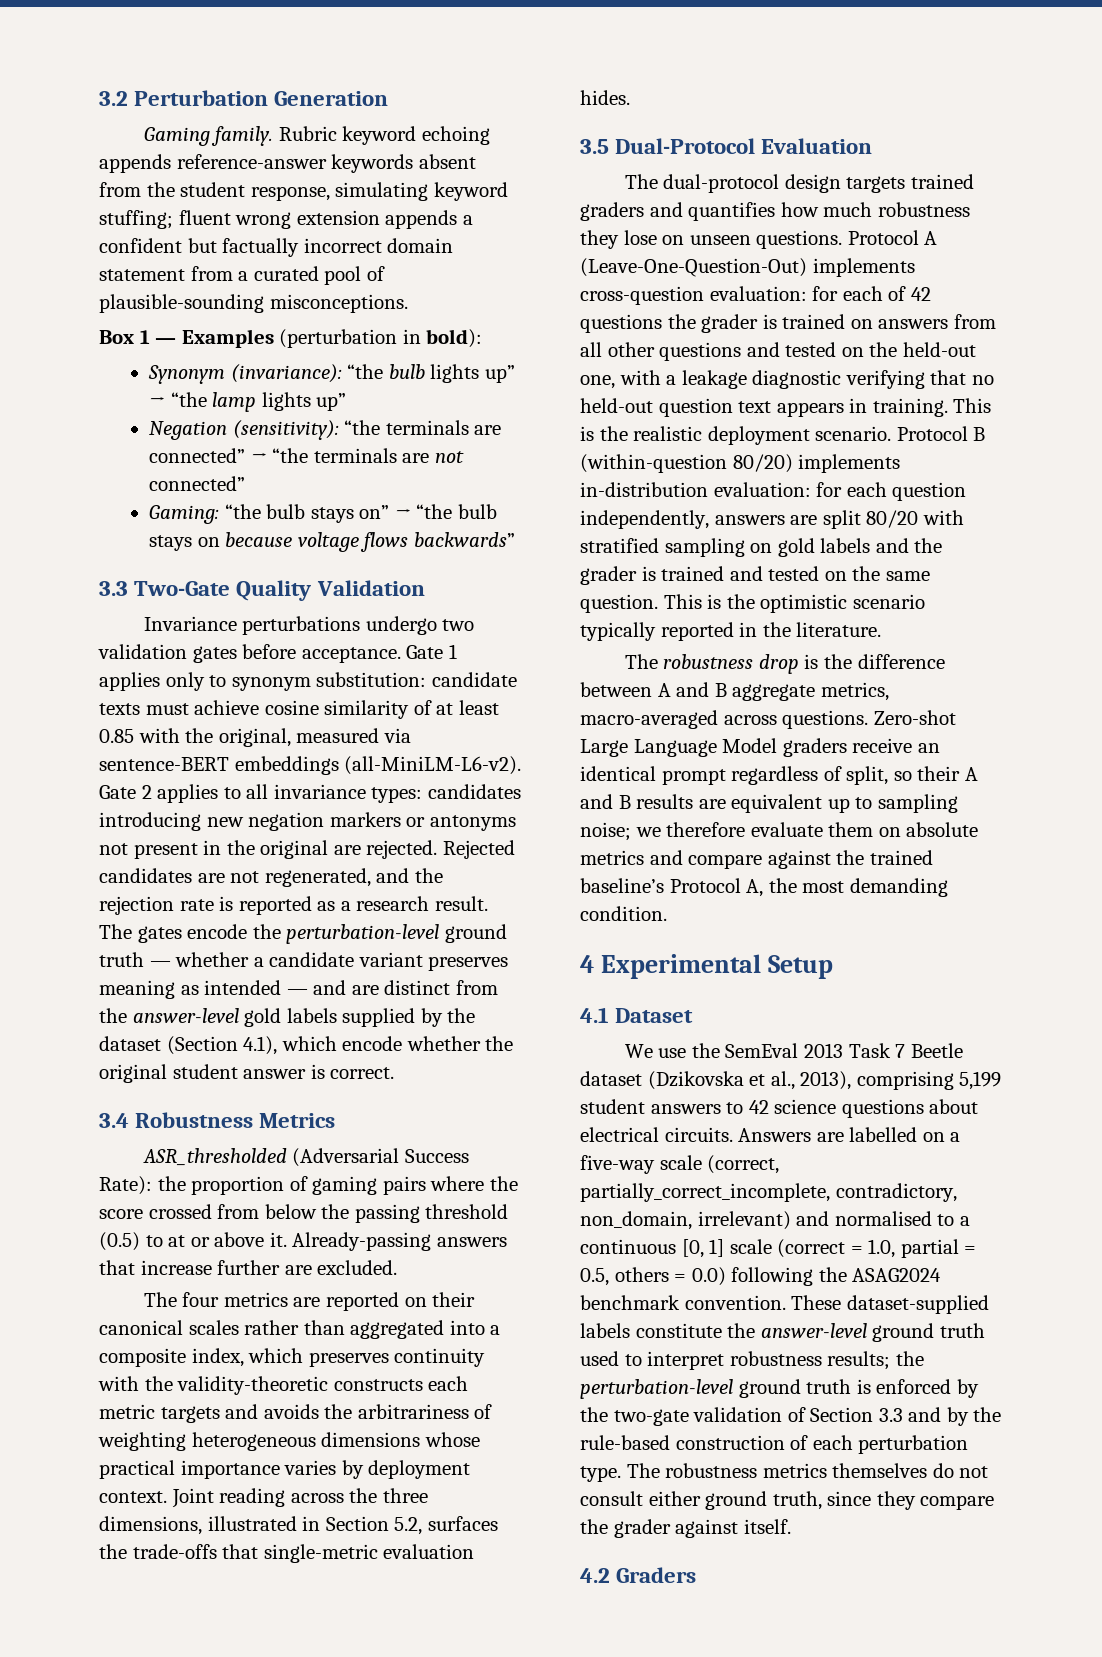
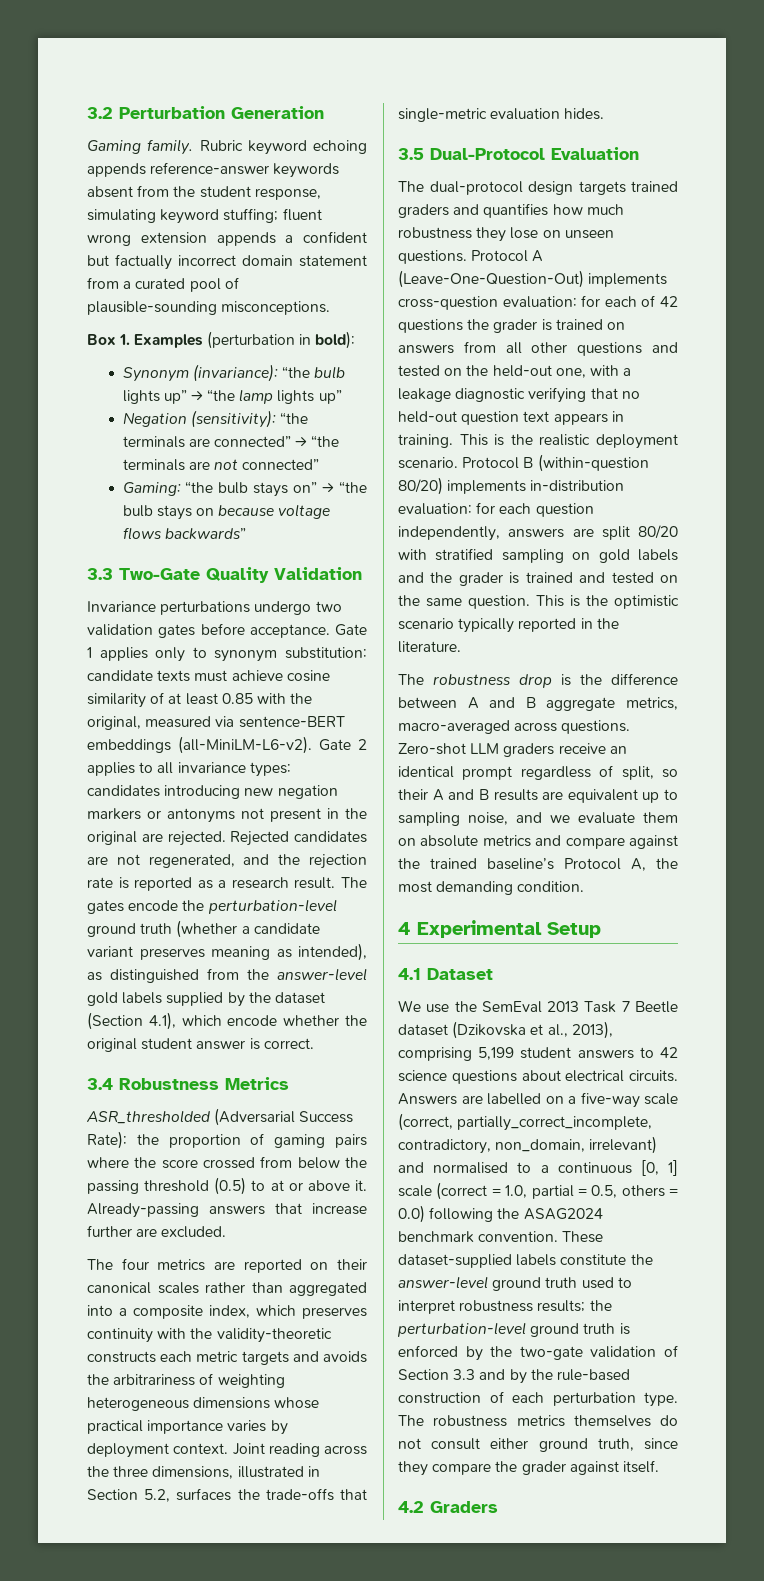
- Box 1 — Examples (perturbation in bold):
+ Box 1. Examples (perturbation in bold):
- The gates encode the perturbation-level ground truth — whether a candidate variant preserves meaning as intended — and are distinct from the answer-level gold labels supplied by the dataset (Section 4.1), which encode whether the original student answer is correct.
+ The gates encode the perturbation-level ground truth (whether a candidate variant preserves meaning as intended), as distinguished from the answer-level gold labels supplied by the dataset (Section 4.1), which encode whether the original student answer is correct.
- Zero-shot Large Language Model graders receive an identical prompt regardless of split, so their A and B results are equivalent up to sampling noise; we therefore evaluate them on absolute metrics and compare against the trained baseline’s Protocol A, the most demanding condition.
+ Zero-shot LLM graders receive an identical prompt regardless of split, so their A and B results are equivalent up to sampling noise, and we evaluate them on absolute metrics and compare against the trained baseline’s Protocol A, the most demanding condition.

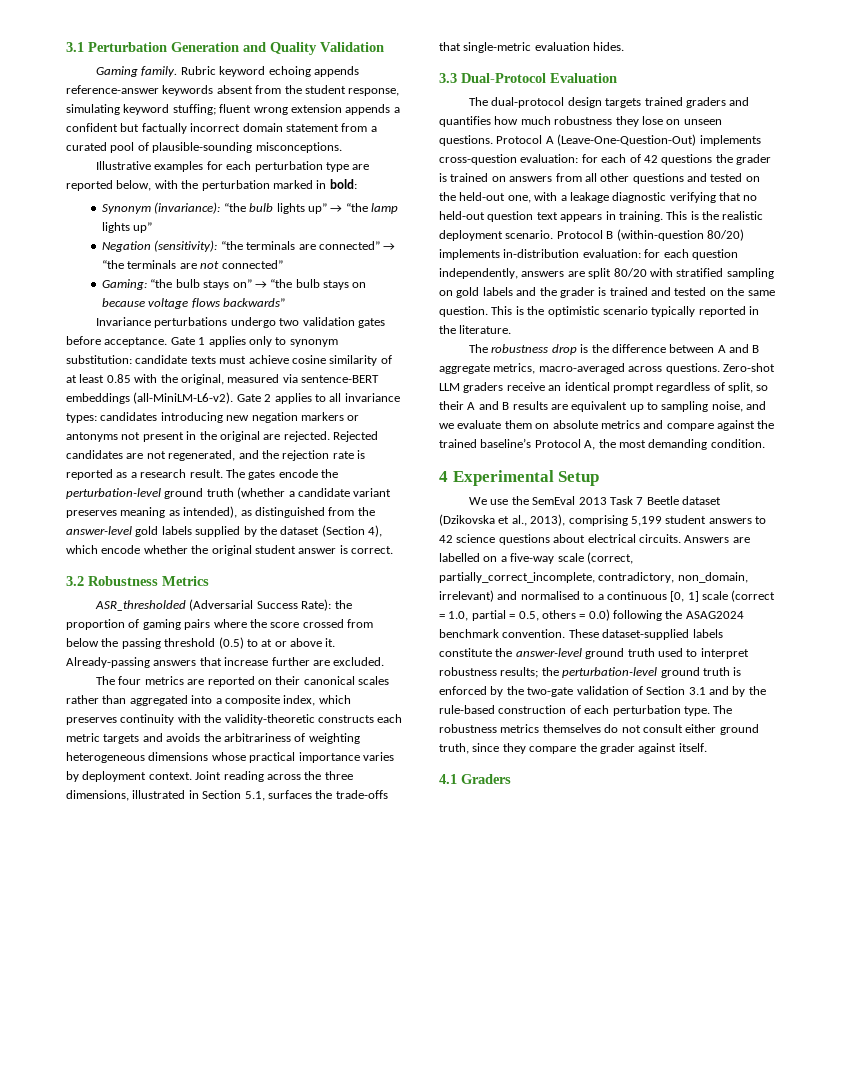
- 3.2 Perturbation Generation
+ 3.1 Perturbation Generation and Quality Validation
- Box 1. Examples (perturbation in bold):
+ Illustrative examples for each perturbation type are reported below, with the perturbation marked in bold:
- 3.3 Two-Gate Quality Validation
- The gates encode the perturbation-level ground truth (whether a candidate variant preserves meaning as intended), as distinguished from the answer-level gold labels supplied by the dataset (Section 4.1), which encode whether the original student answer is correct.
+ The gates encode the perturbation-level ground truth (whether a candidate variant preserves meaning as intended), as distinguished from the answer-level gold labels supplied by the dataset (Section 4), which encode whether the original student answer is correct.
- 3.4 Robustness Metrics
+ 3.2 Robustness Metrics
- Joint reading across the three dimensions, illustrated in Section 5.2, surfaces the trade-offs that single-metric evaluation hides.
+ Joint reading across the three dimensions, illustrated in Section 5.1, surfaces the trade-offs that single-metric evaluation hides.
- 3.5 Dual-Protocol Evaluation
+ 3.3 Dual-Protocol Evaluation
- 4.1 Dataset
- These dataset-supplied labels constitute the answer-level ground truth used to interpret robustness results; the perturbation-level ground truth is enforced by the two-gate validation of Section 3.3 and by the rule-based construction of each perturbation type.
+ These dataset-supplied labels constitute the answer-level ground truth used to interpret robustness results; the perturbation-level ground truth is enforced by the two-gate validation of Section 3.1 and by the rule-based construction of each perturbation type.
- 4.2 Graders
+ 4.1 Graders

